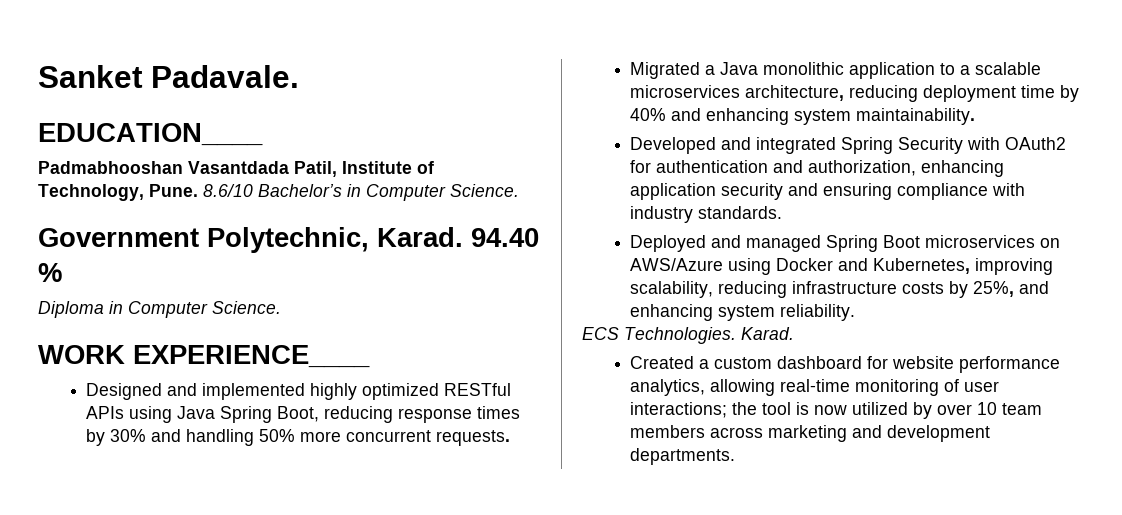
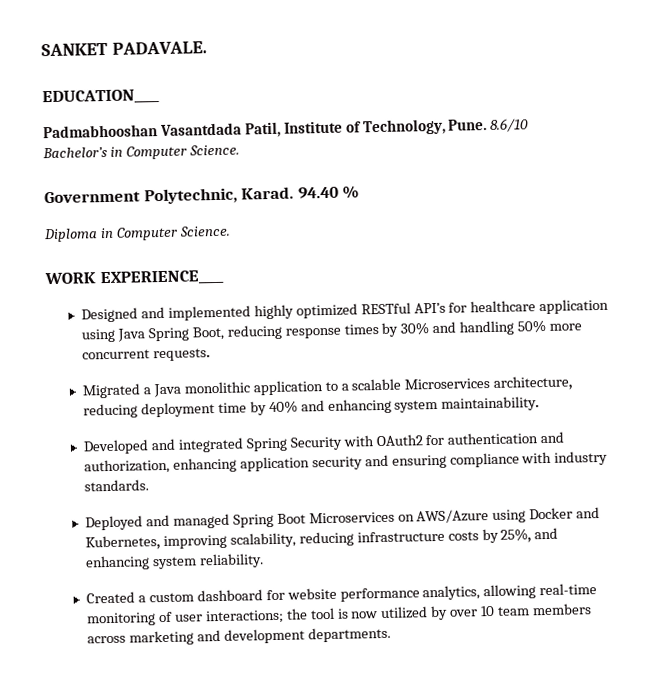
- Sanket Padavale.
+ SANKET PADAVALE.
- 8.6/10 Bachelor’s in Computer Science.
+ 8.6/10
+ Bachelor’s in Computer Science.
- Designed and implemented highly optimized RESTful APIs using Java Spring Boot, reducing response times by 30% and handling 50% more concurrent requests.
+ Designed and implemented highly optimized RESTful API’s for healthcare application using Java Spring Boot, reducing response times by 30% and handling 50% more concurrent requests.
- Migrated a Java monolithic application to a scalable microservices architecture, reducing deployment time by 40% and enhancing system maintainability.
+ Migrated a Java monolithic application to a scalable Microservices architecture, reducing deployment time by 40% and enhancing system maintainability.
- Deployed and managed Spring Boot microservices on AWS/Azure using Docker and Kubernetes, improving scalability, reducing infrastructure costs by 25%, and enhancing system reliability.
+ Deployed and managed Spring Boot Microservices on AWS/Azure using Docker and Kubernetes, improving scalability, reducing infrastructure costs by 25%, and enhancing system reliability.
- ECS Technologies. Karad.

